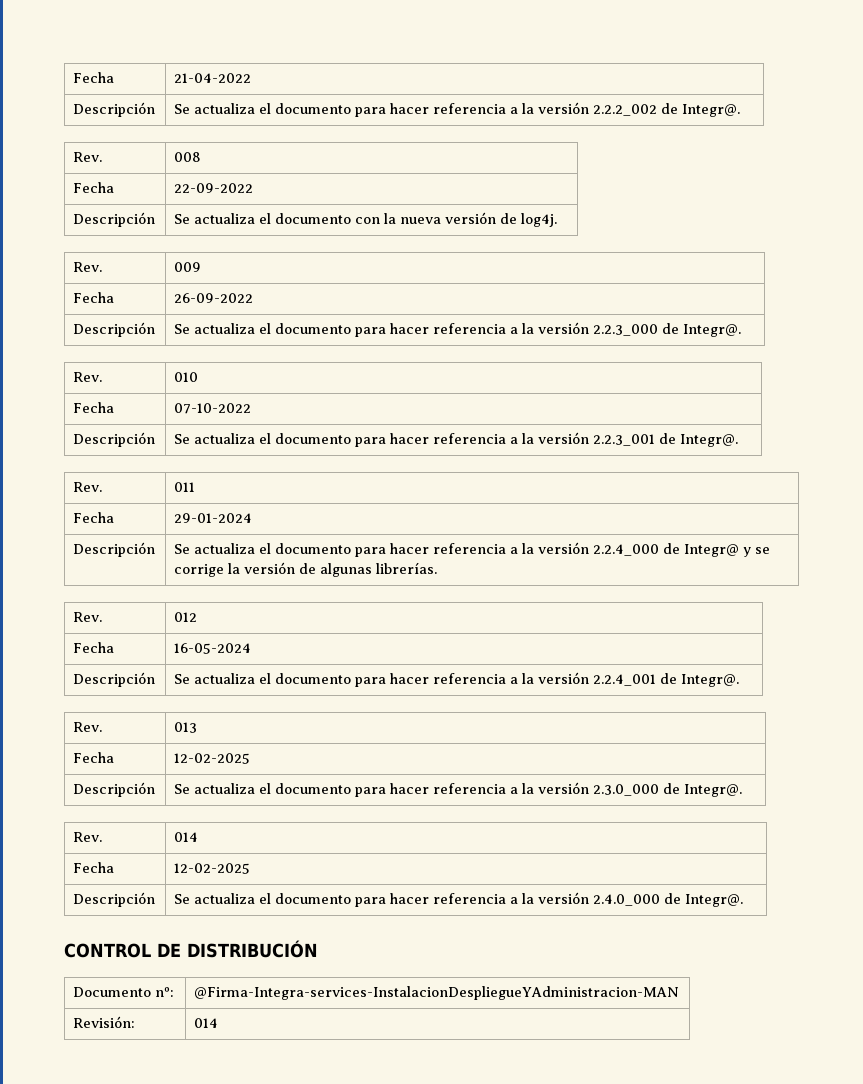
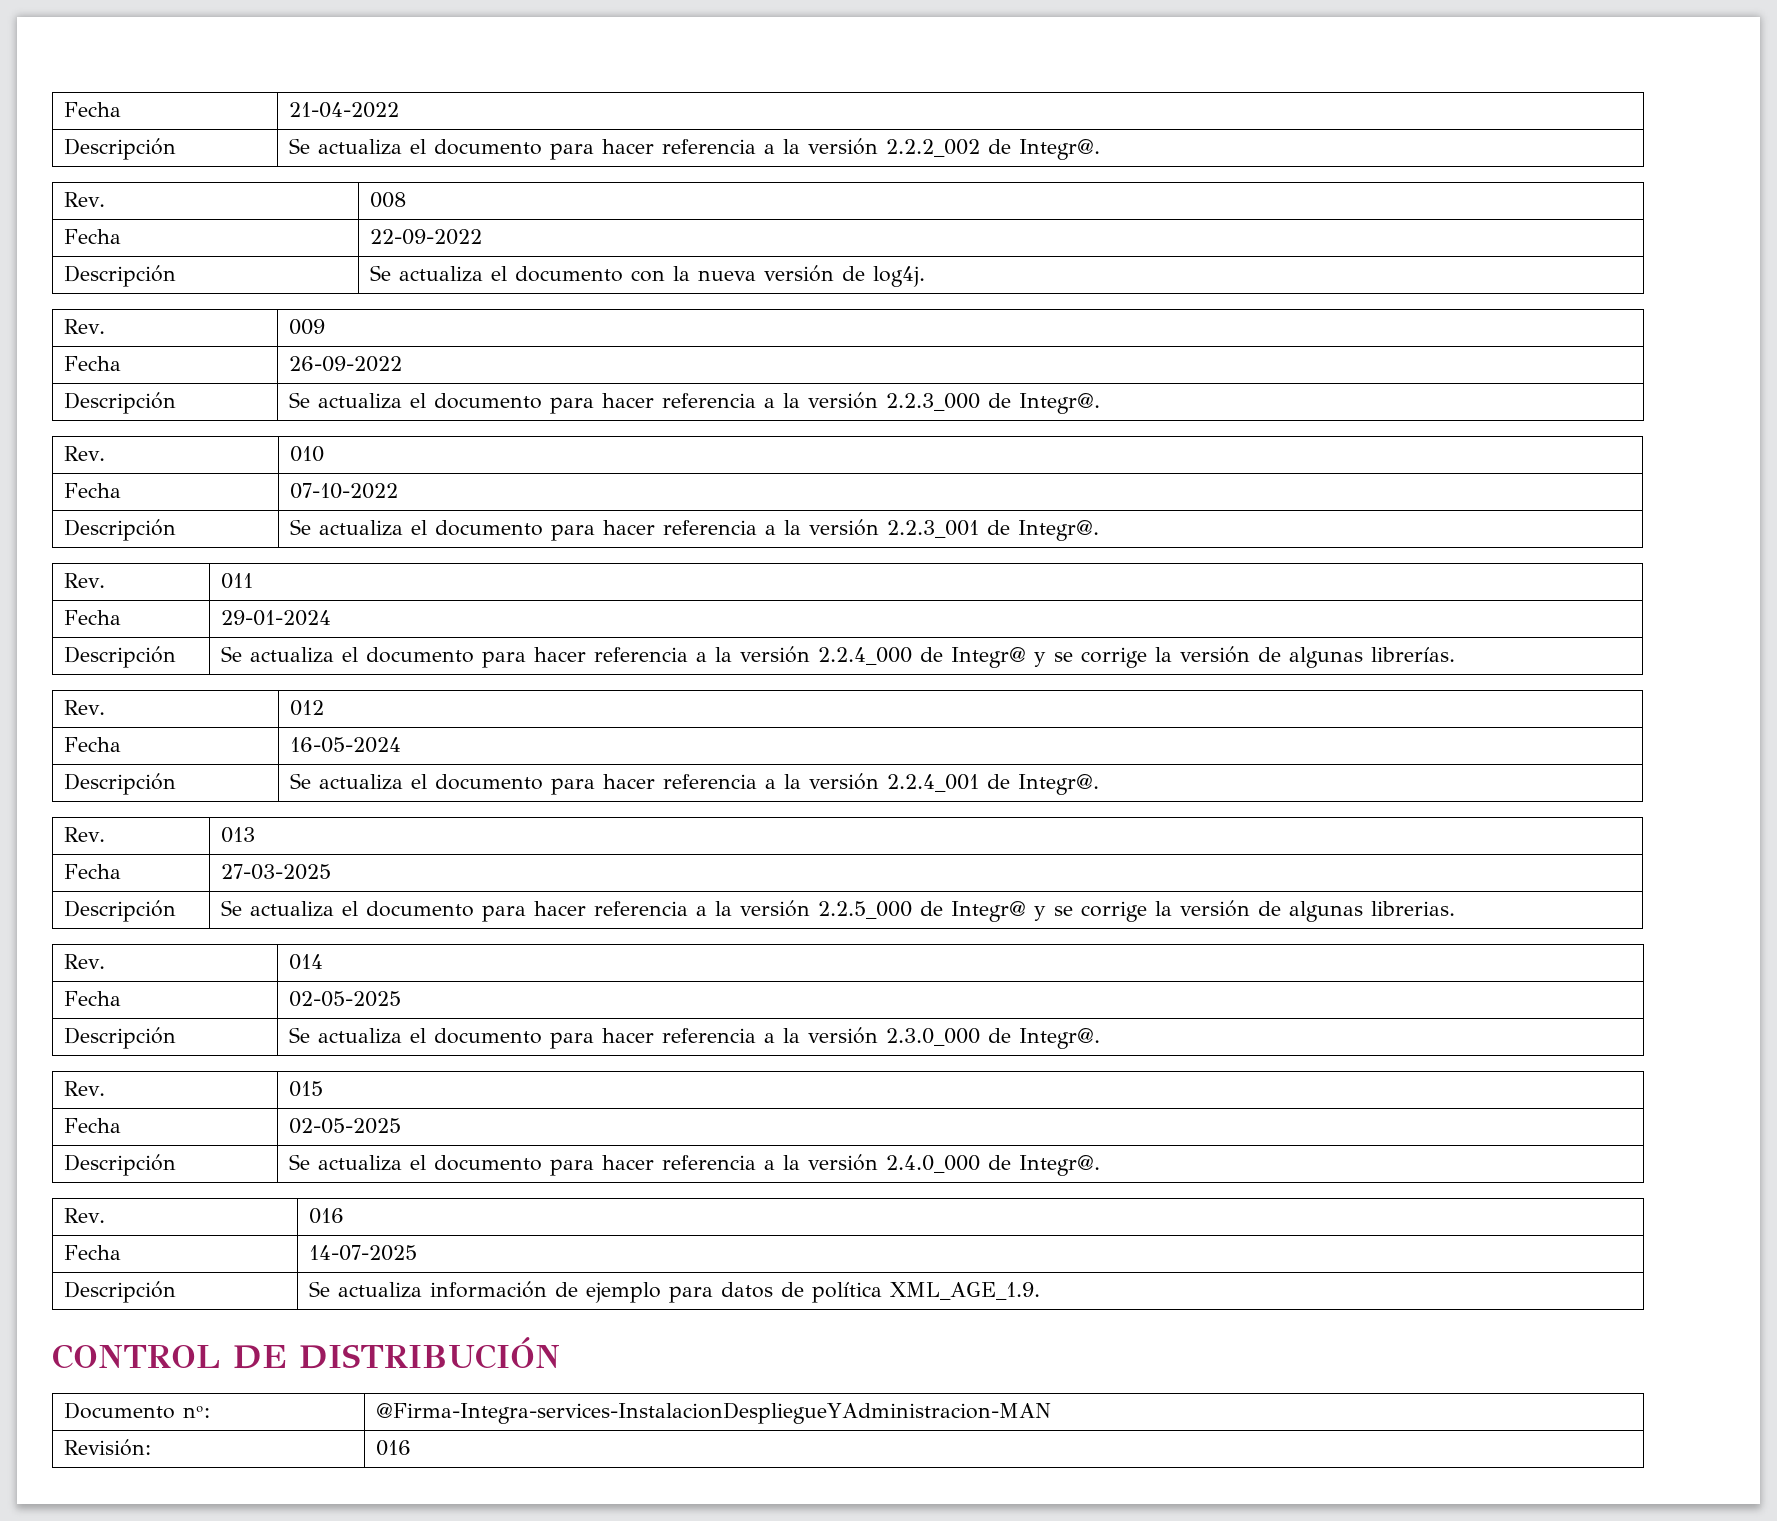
  Rev. | 013
- Fecha | 12-02-2025
+ Fecha | 27-03-2025
+ Descripción | Se actualiza el documento para hacer referencia a la versión 2.2.5_000 de Integr@ y se corrige la versión de algunas librerias.
+ Rev. | 014
+ Fecha | 02-05-2025
- Rev. | 014
- Fecha | 12-02-2025
+ Rev. | 015
+ Fecha | 02-05-2025
+ Rev. | 016
+ Fecha | 14-07-2025
+ Descripción | Se actualiza información de ejemplo para datos de política XML_AGE_1.9.
- Revisión: | 014
+ Revisión: | 016

